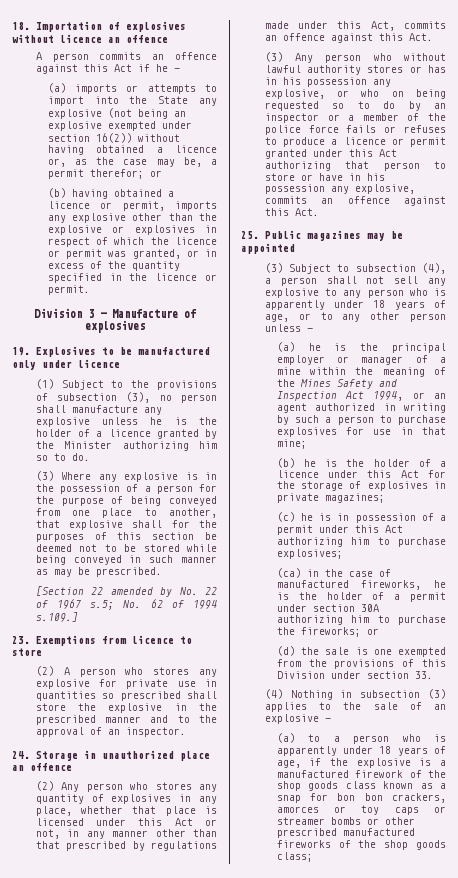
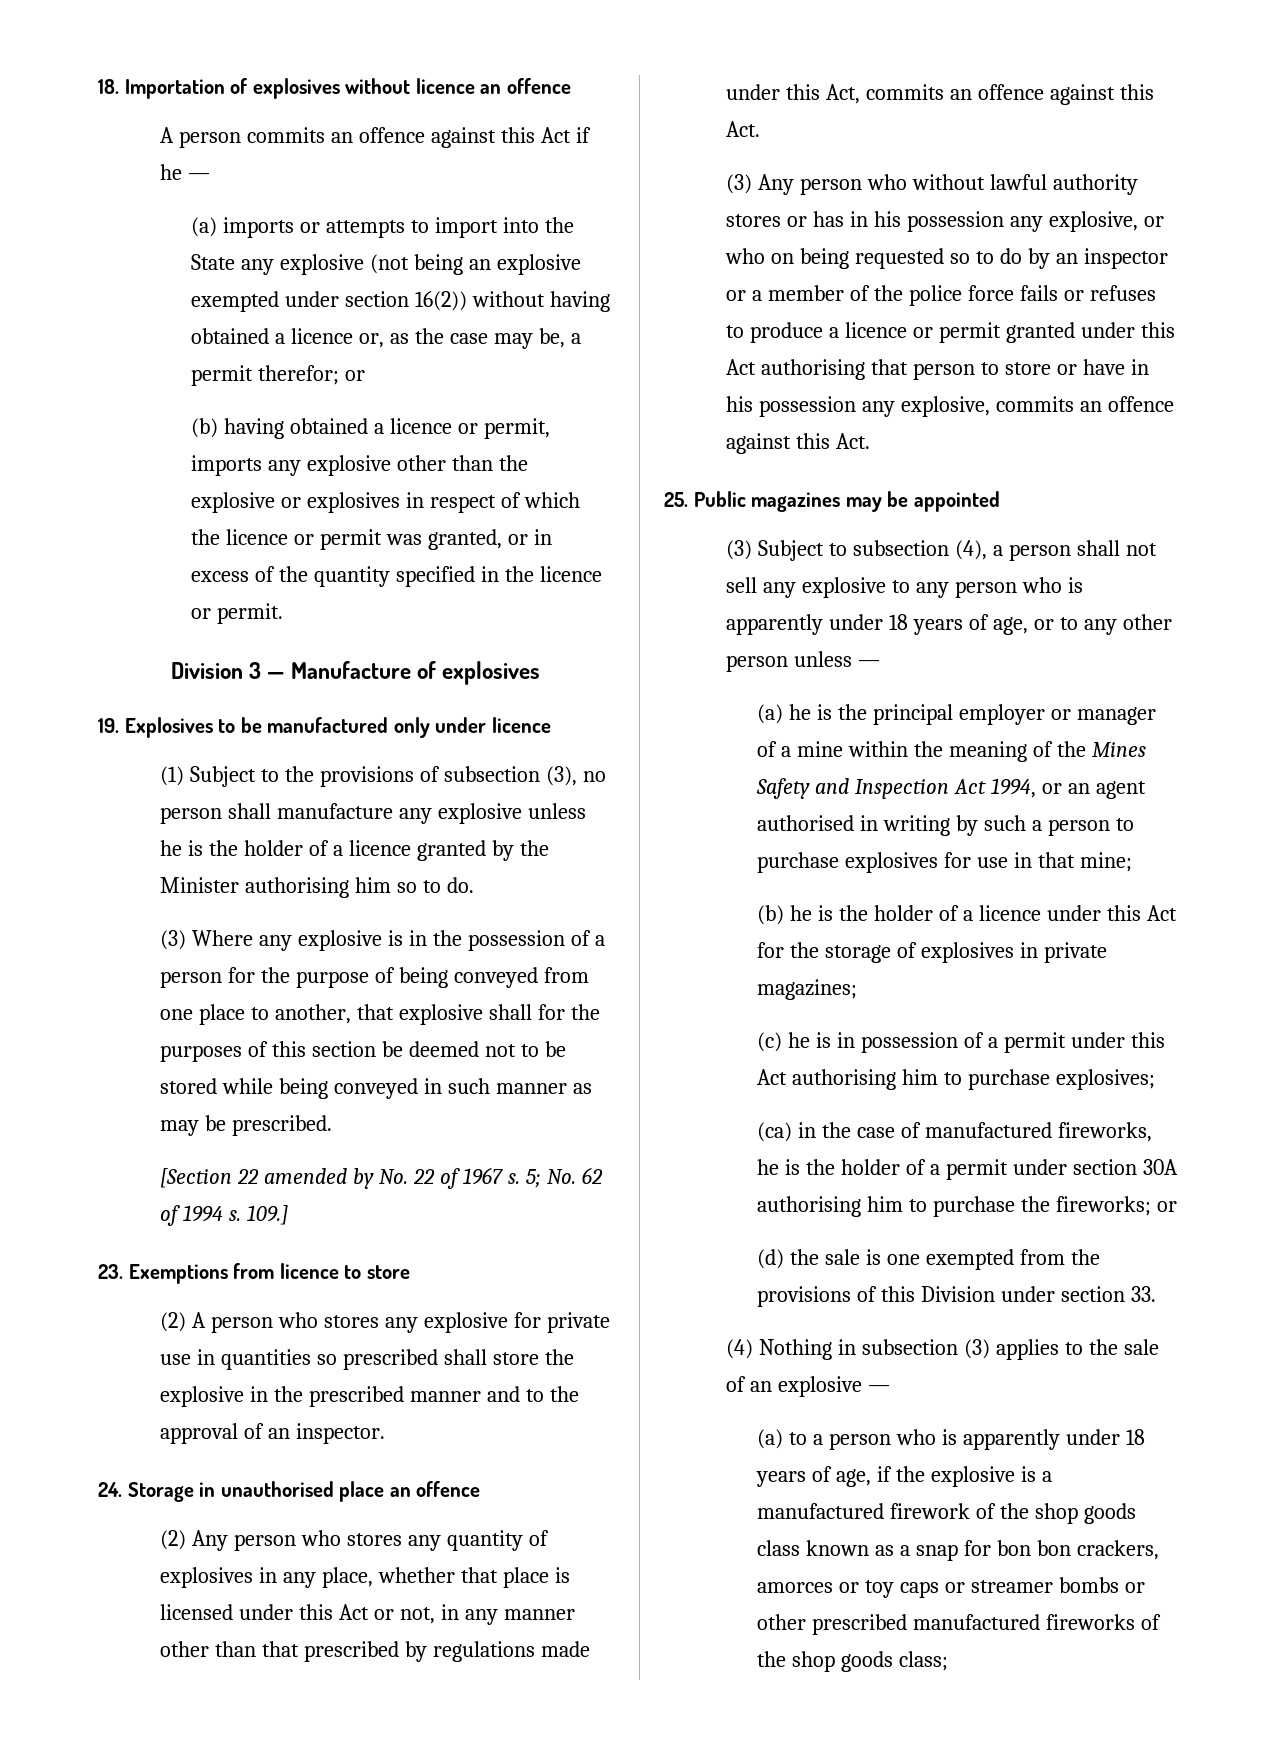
- (1) Subject to the provisions of subsection (3), no person shall manufacture any explosive unless he is the holder of a licence granted by the Minister authorizing him so to do.
+ (1) Subject to the provisions of subsection (3), no person shall manufacture any explosive unless he is the holder of a licence granted by the Minister authorising him so to do.
- [Section 22 amended by No. 22 of 1967 s.5; No. 62 of 1994 s.109.]
+ [Section 22 amended by No. 22 of 1967 s. 5; No. 62 of 1994 s. 109.]
- 24. Storage in unauthorized place an offence
+ 24. Storage in unauthorised place an offence
- (3) Any person who without lawful authority stores or has in his possession any explosive, or who on being requested so to do by an inspector or a member of the police force fails or refuses to produce a licence or permit granted under this Act authorizing that person to store or have in his possession any explosive, commits an offence against this Act.
+ (3) Any person who without lawful authority stores or has in his possession any explosive, or who on being requested so to do by an inspector or a member of the police force fails or refuses to produce a licence or permit granted under this Act authorising that person to store or have in his possession any explosive, commits an offence against this Act.
- (a) he is the principal employer or manager of a mine within the meaning of the Mines Safety and Inspection Act 1994, or an agent authorized in writing by such a person to purchase explosives for use in that mine;
+ (a) he is the principal employer or manager of a mine within the meaning of the Mines Safety and Inspection Act 1994, or an agent authorised in writing by such a person to purchase explosives for use in that mine;
- (c) he is in possession of a permit under this Act authorizing him to purchase explosives;
+ (c) he is in possession of a permit under this Act authorising him to purchase explosives;
- (ca) in the case of manufactured fireworks, he is the holder of a permit under section 30A authorizing him to purchase the fireworks; or
+ (ca) in the case of manufactured fireworks, he is the holder of a permit under section 30A authorising him to purchase the fireworks; or

